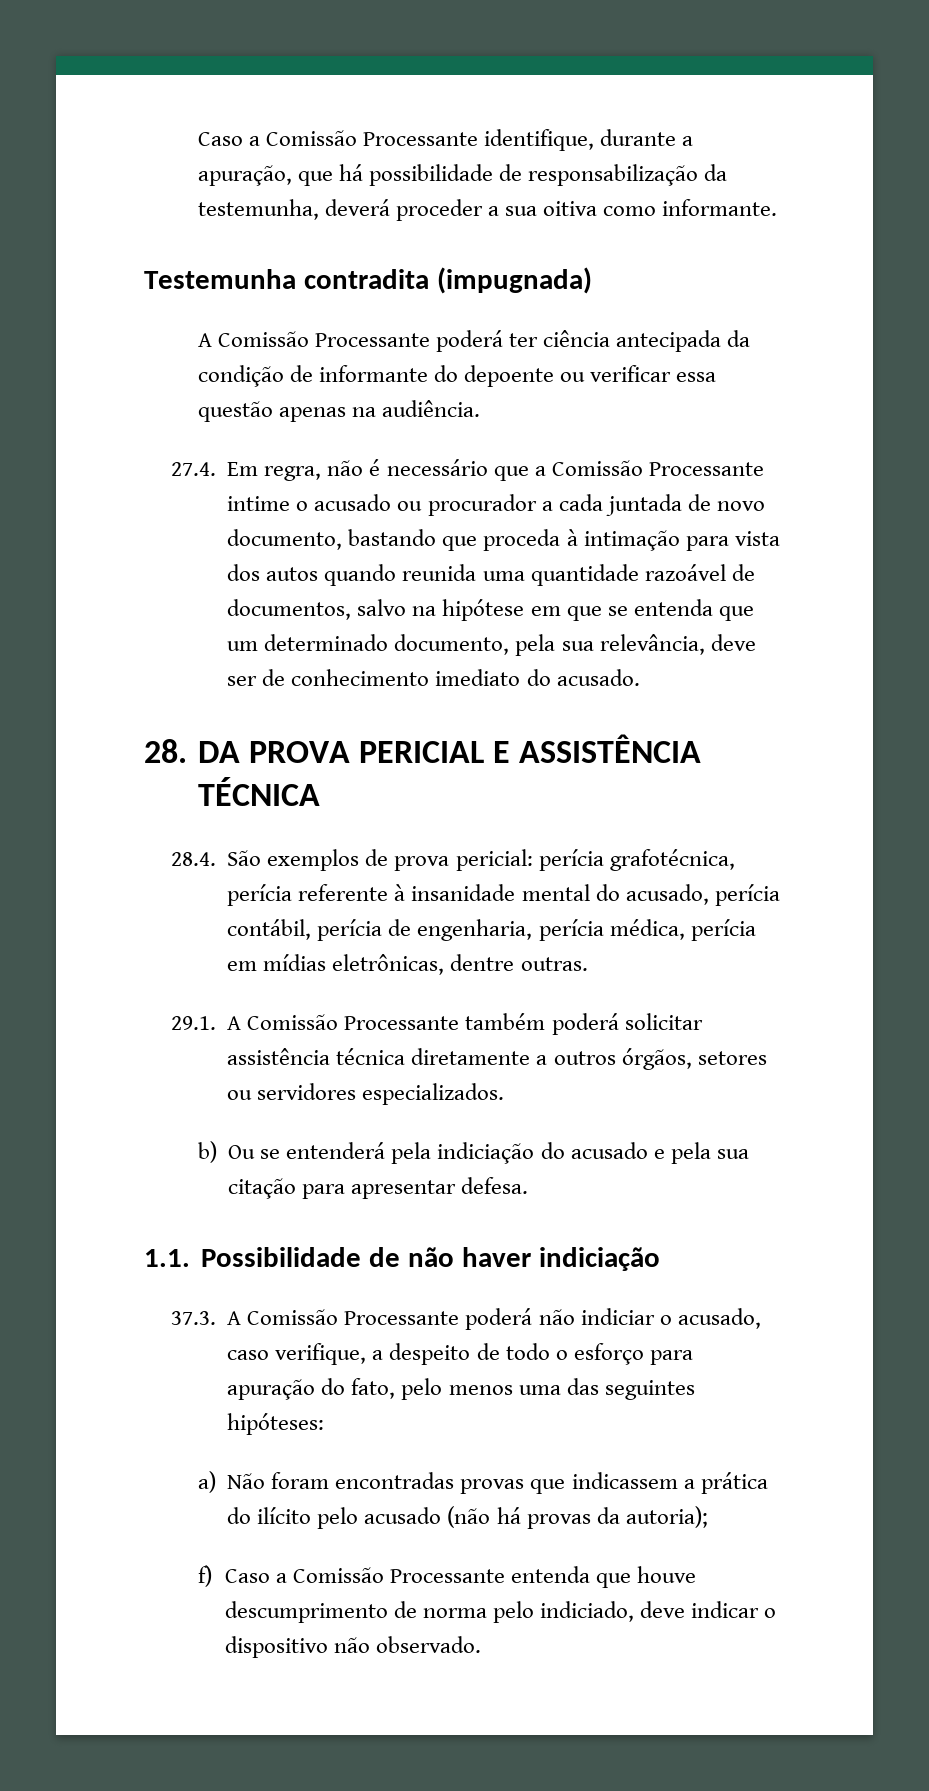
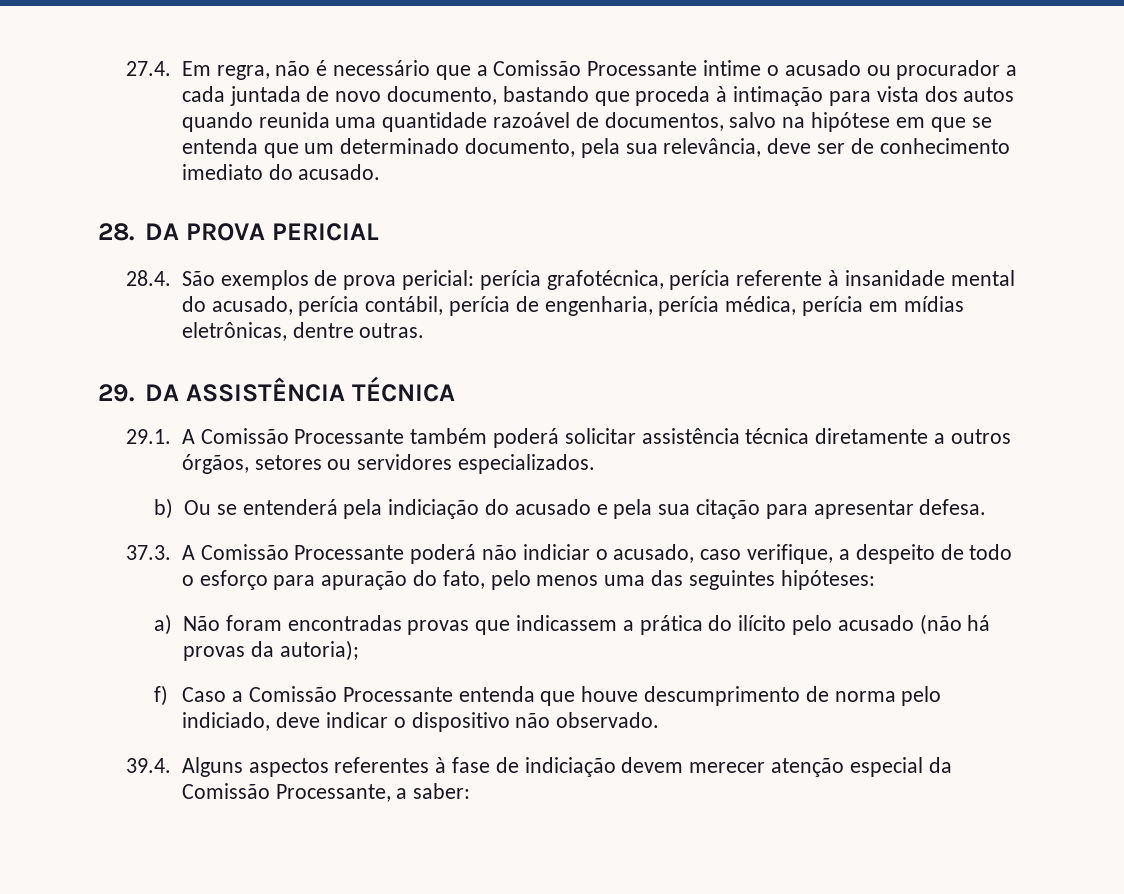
- Caso a Comissão Processante identifique, durante a apuração, que há possibilidade de responsabilização da testemunha, deverá proceder a sua oitiva como informante.
- Testemunha contradita (impugnada)
- A Comissão Processante poderá ter ciência antecipada da condição de informante do depoente ou verificar essa questão apenas na audiência.
- 28. DA PROVA PERICIAL E ASSISTÊNCIA TÉCNICA
+ 28. DA PROVA PERICIAL
+ 29. DA ASSISTÊNCIA TÉCNICA
- 1.1. Possibilidade de não haver indiciação
+ 39.4. Alguns aspectos referentes à fase de indiciação devem merecer atenção especial da Comissão Processante, a saber:

